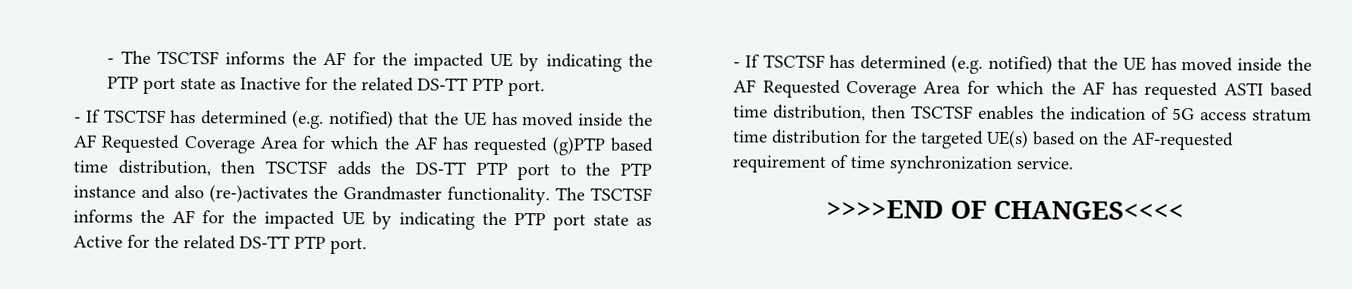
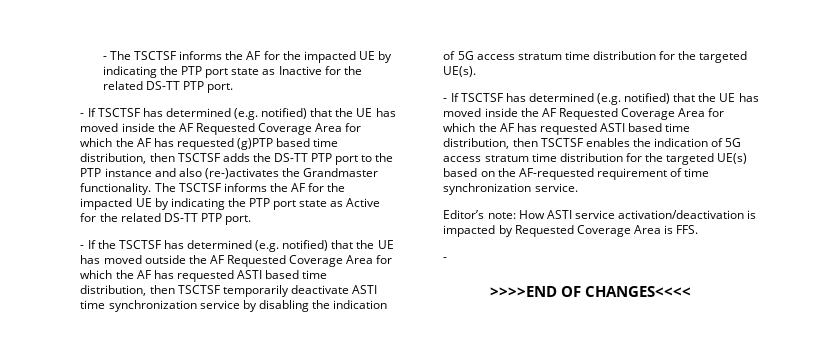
+ - If the TSCTSF has determined (e.g. notified) that the UE has moved outside the AF Requested Coverage Area for which the AF has requested ASTI based time distribution, then TSCTSF temporarily deactivate ASTI time synchronization service by disabling the indication of 5G access stratum time distribution for the targeted UE(s).
+ Editor’s note: How ASTI service activation/deactivation is impacted by Requested Coverage Area is FFS.
+ -

